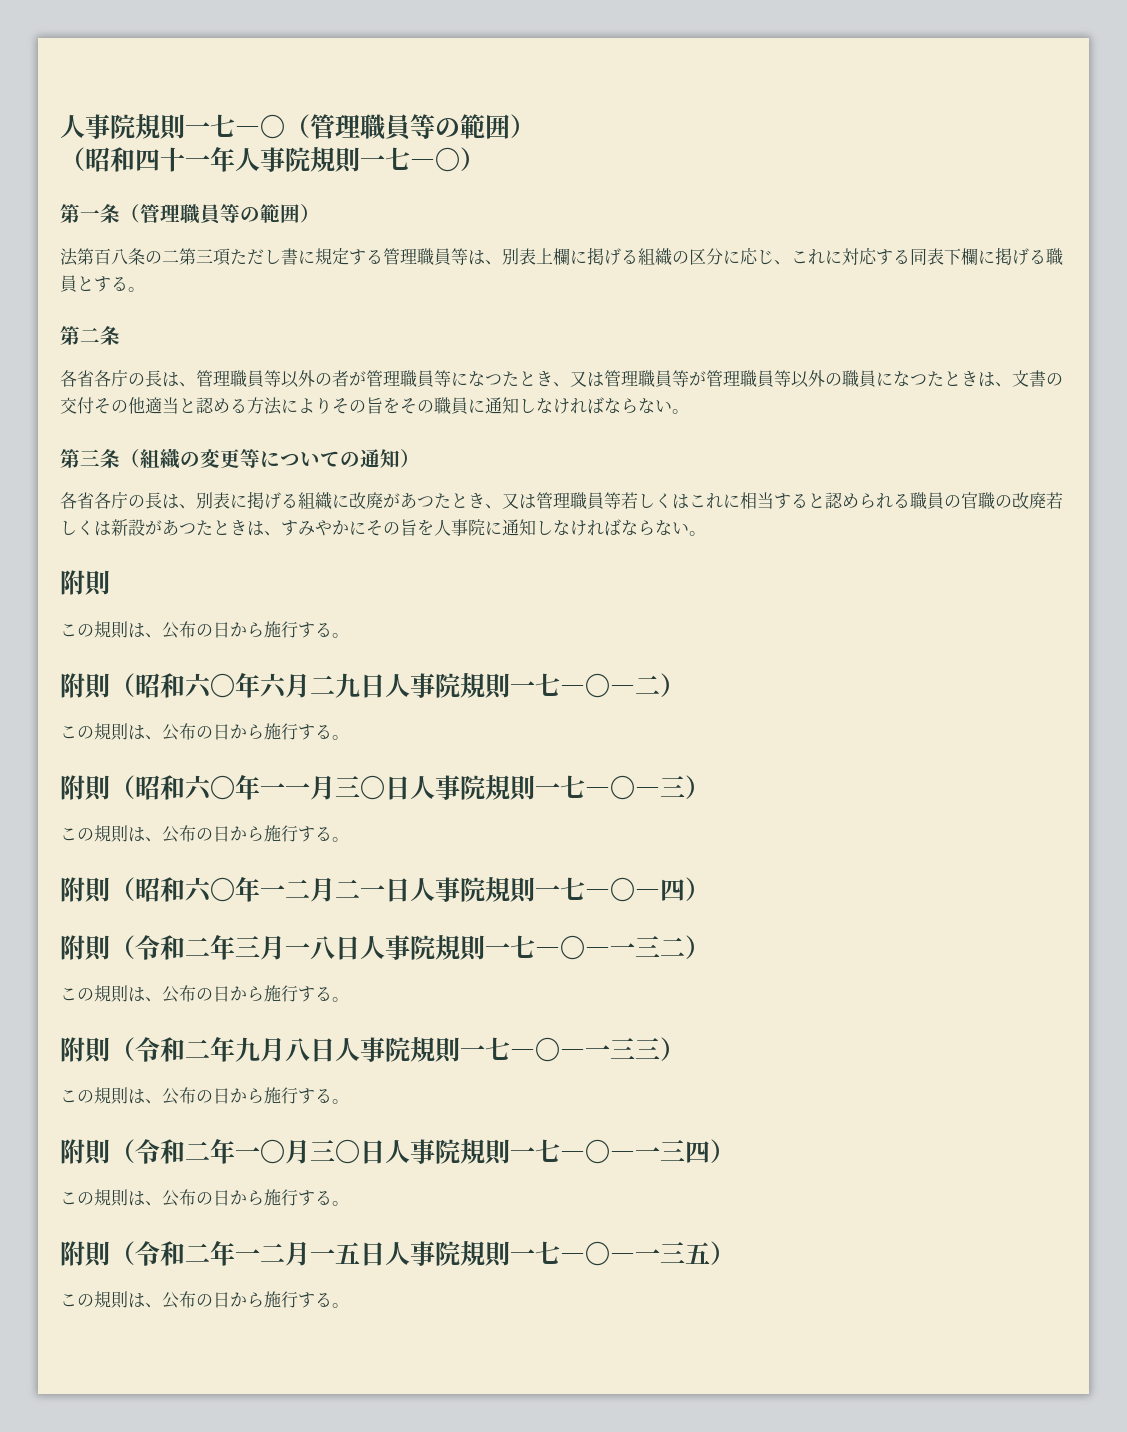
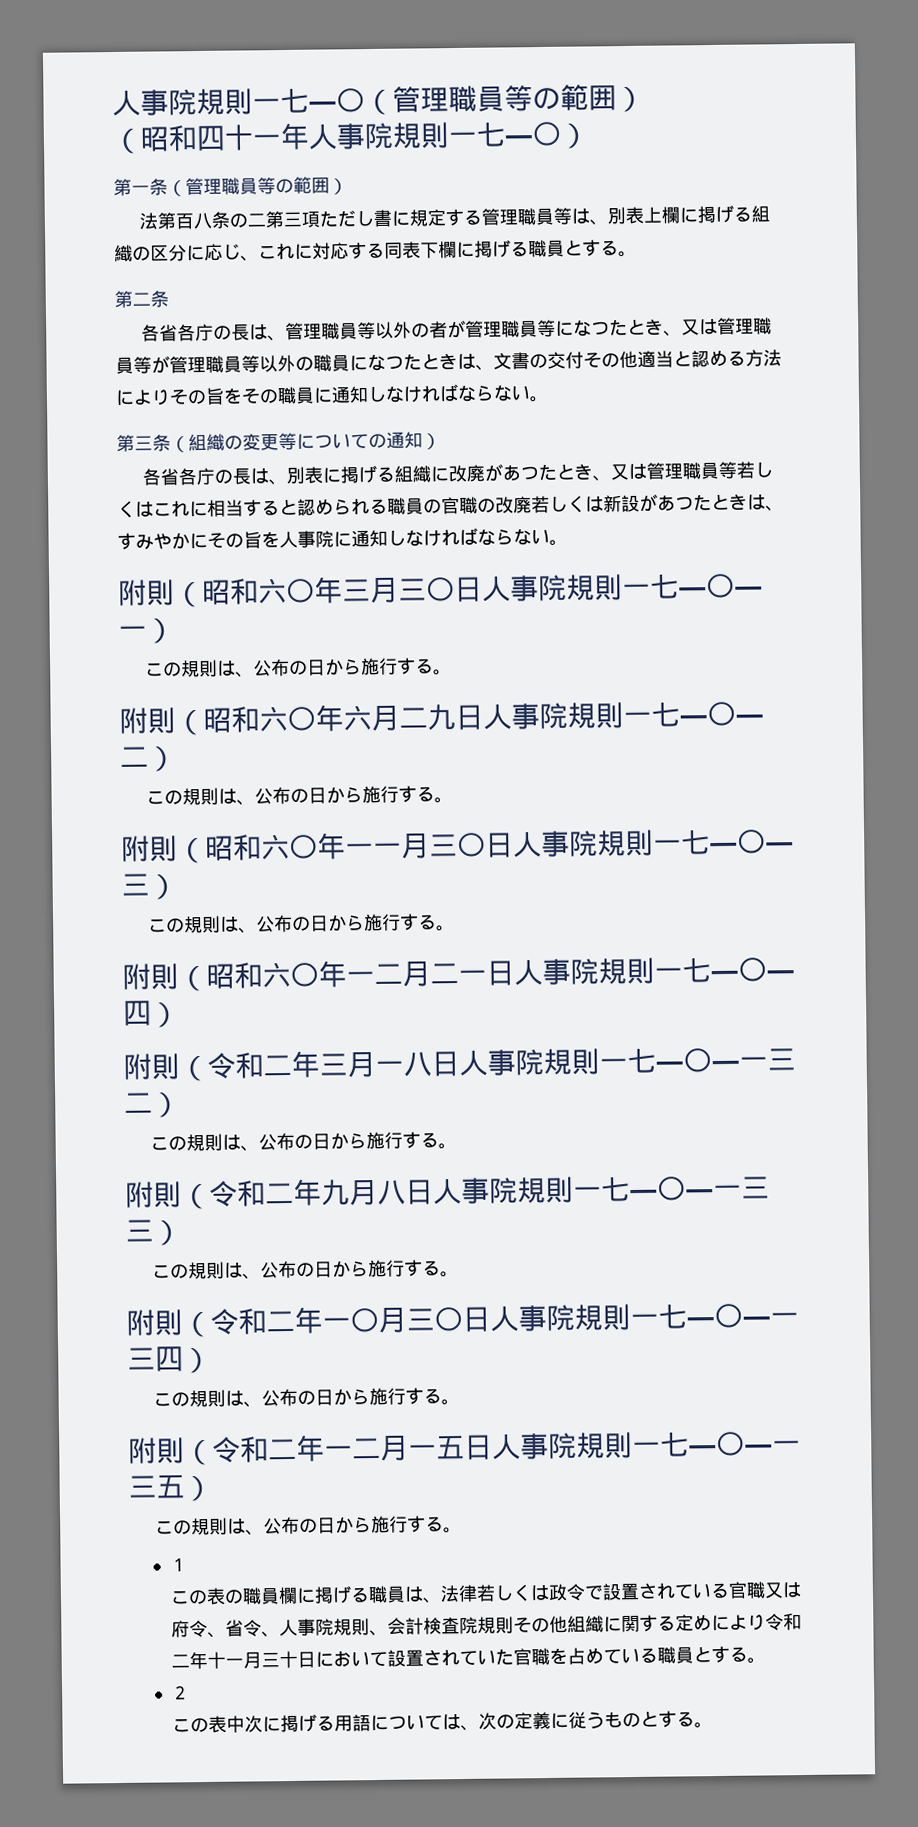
  各省各庁の長は、別表に掲げる組織に改廃があつたとき、又は管理職員等若しくはこれに相当すると認められる職員の官職の改廃若しくは新設があつたときは、すみやかにその旨を人事院に通知しなければならない。
- 附則
+ 附則（昭和六〇年三月三〇日人事院規則一七―〇―一）
+ １
+ この表の職員欄に掲げる職員は、法律若しくは政令で設置されている官職又は府令、省令、人事院規則、会計検査院規則その他組織に関する定めにより令和二年十一月三十日において設置されていた官職を占めている職員とする。
+ ２
+ この表中次に掲げる用語については、次の定義に従うものとする。

